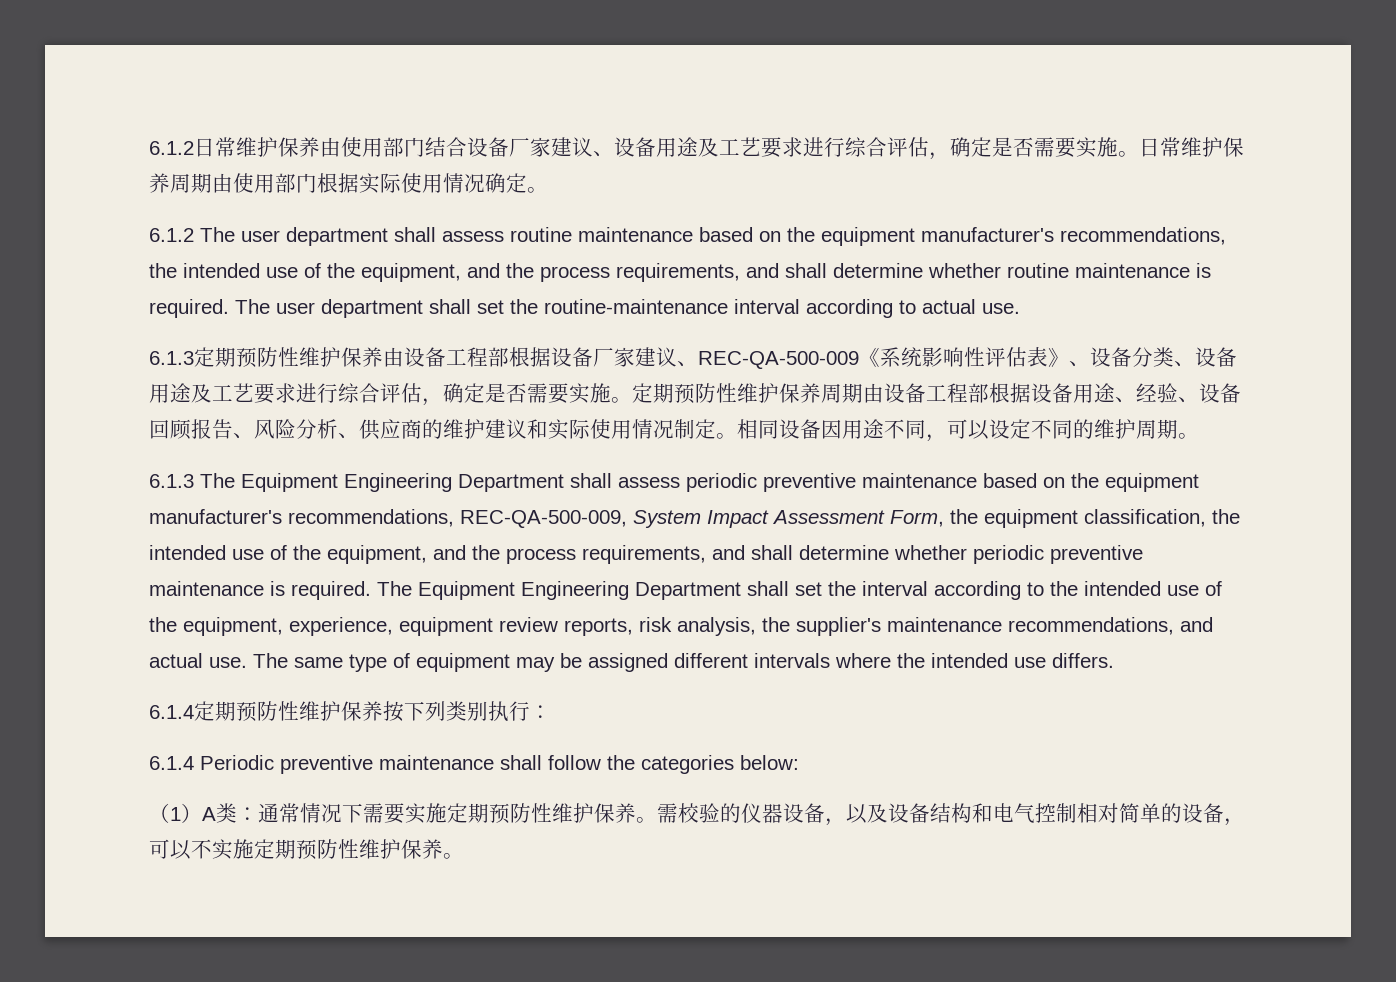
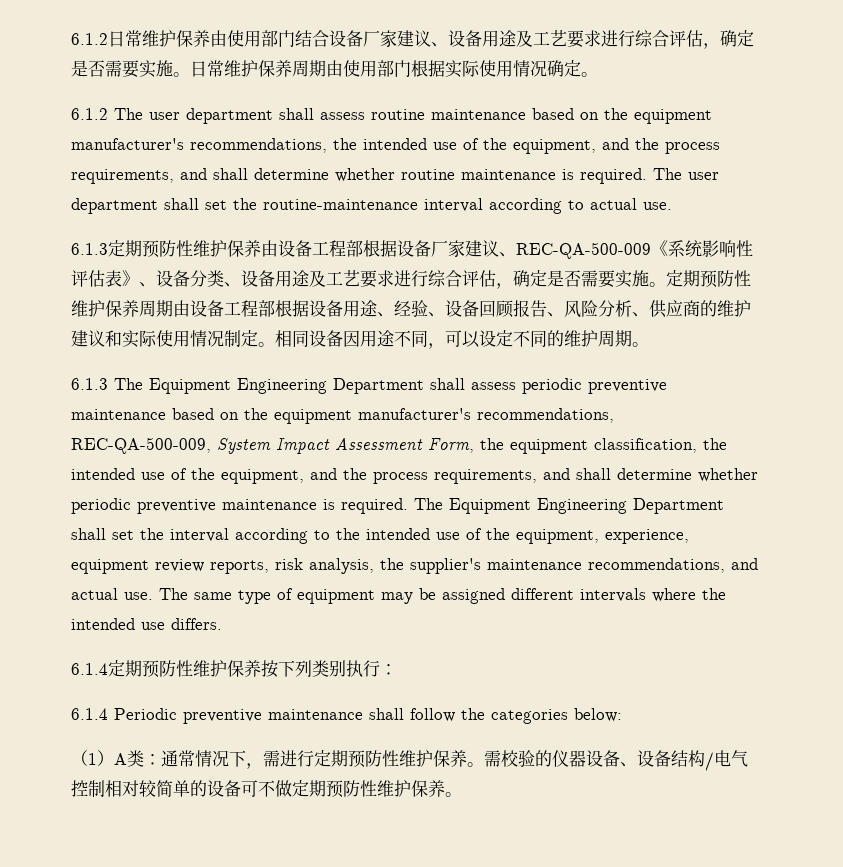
- （1）A类：通常情况下需要实施定期预防性维护保养。
+ （1）A类：通常情况下，需进行定期预防性维护保养。
- 需校验的仪器设备，以及设备结构和电气控制相对简单的设备，可以不实施定期预防性维护保养。
+ 需校验的仪器设备、设备结构/电气控制相对较简单的设备可不做定期预防性维护保养。

